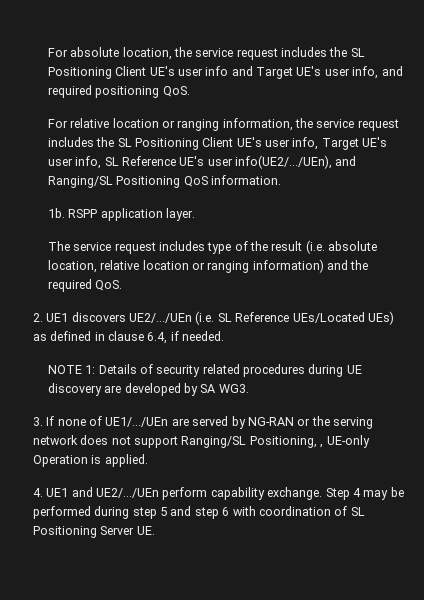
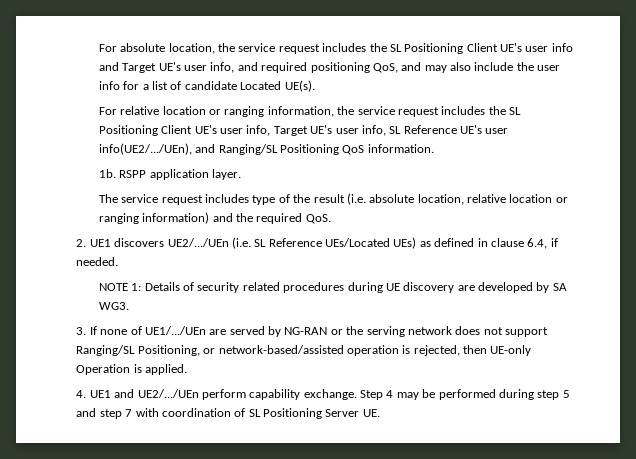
- For absolute location, the service request includes the SL Positioning Client UE's user info and Target UE's user info, and required positioning QoS.
+ For absolute location, the service request includes the SL Positioning Client UE's user info and Target UE's user info, and required positioning QoS, and may also include the user info for a list of candidate Located UE(s).
- 3. If none of UE1/.../UEn are served by NG-RAN or the serving network does not support Ranging/SL Positioning, , UE-only Operation is applied.
+ 3. If none of UE1/.../UEn are served by NG-RAN or the serving network does not support Ranging/SL Positioning, or network-based/assisted operation is rejected, then UE-only Operation is applied.
- Step 4 may be performed during step 5 and step 6 with coordination of SL Positioning Server UE.
+ Step 4 may be performed during step 5 and step 7 with coordination of SL Positioning Server UE.

